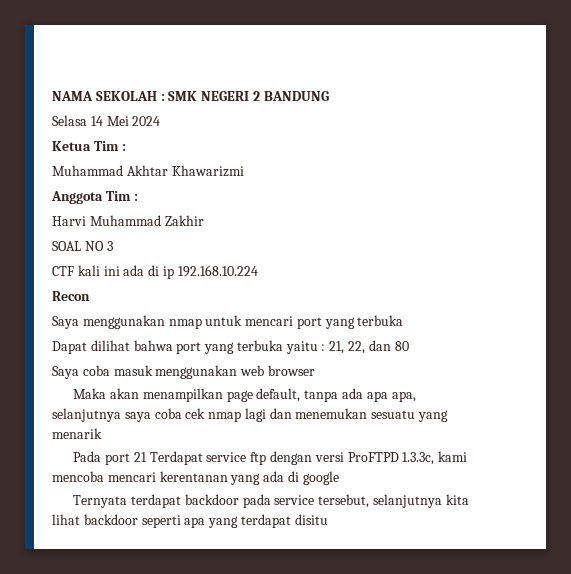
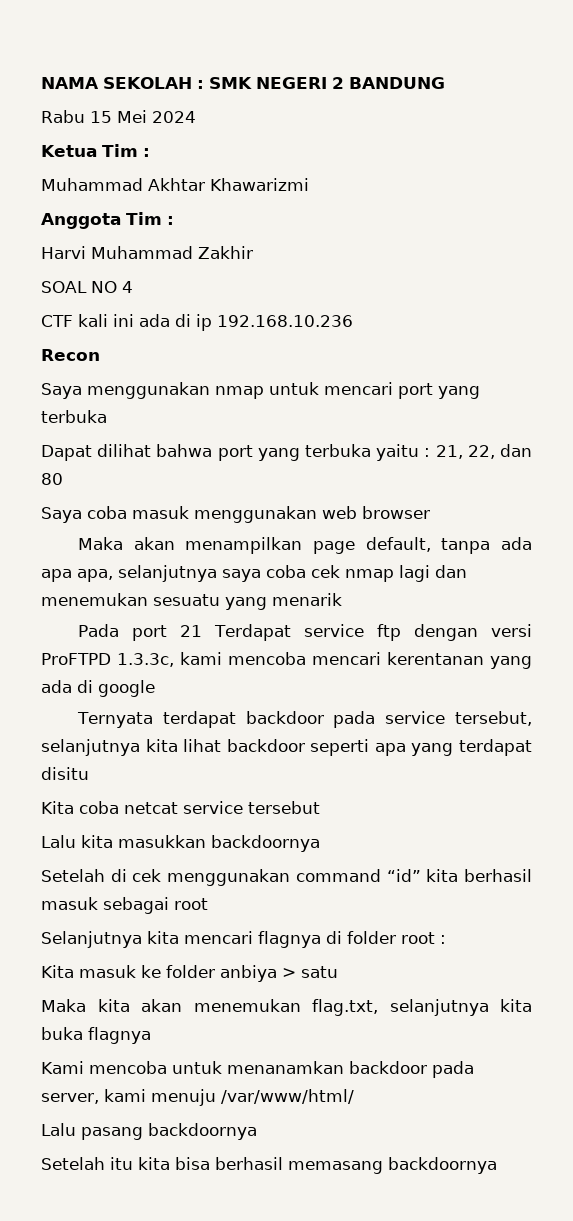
- Selasa 14 Mei 2024
+ Rabu 15 Mei 2024
- SOAL NO 3
+ SOAL NO 4
- CTF kali ini ada di ip 192.168.10.224
+ CTF kali ini ada di ip 192.168.10.236
+ Kita coba netcat service tersebut
+ Lalu kita masukkan backdoornya
+ Setelah di cek menggunakan command “id” kita berhasil masuk sebagai root
+ Selanjutnya kita mencari flagnya di folder root :
+ Kita masuk ke folder anbiya > satu
+ Maka kita akan menemukan flag.txt, selanjutnya kita buka flagnya
+ Kami mencoba untuk menanamkan backdoor pada server, kami menuju /var/www/html/
+ Lalu pasang backdoornya
+ Setelah itu kita bisa berhasil memasang backdoornya

